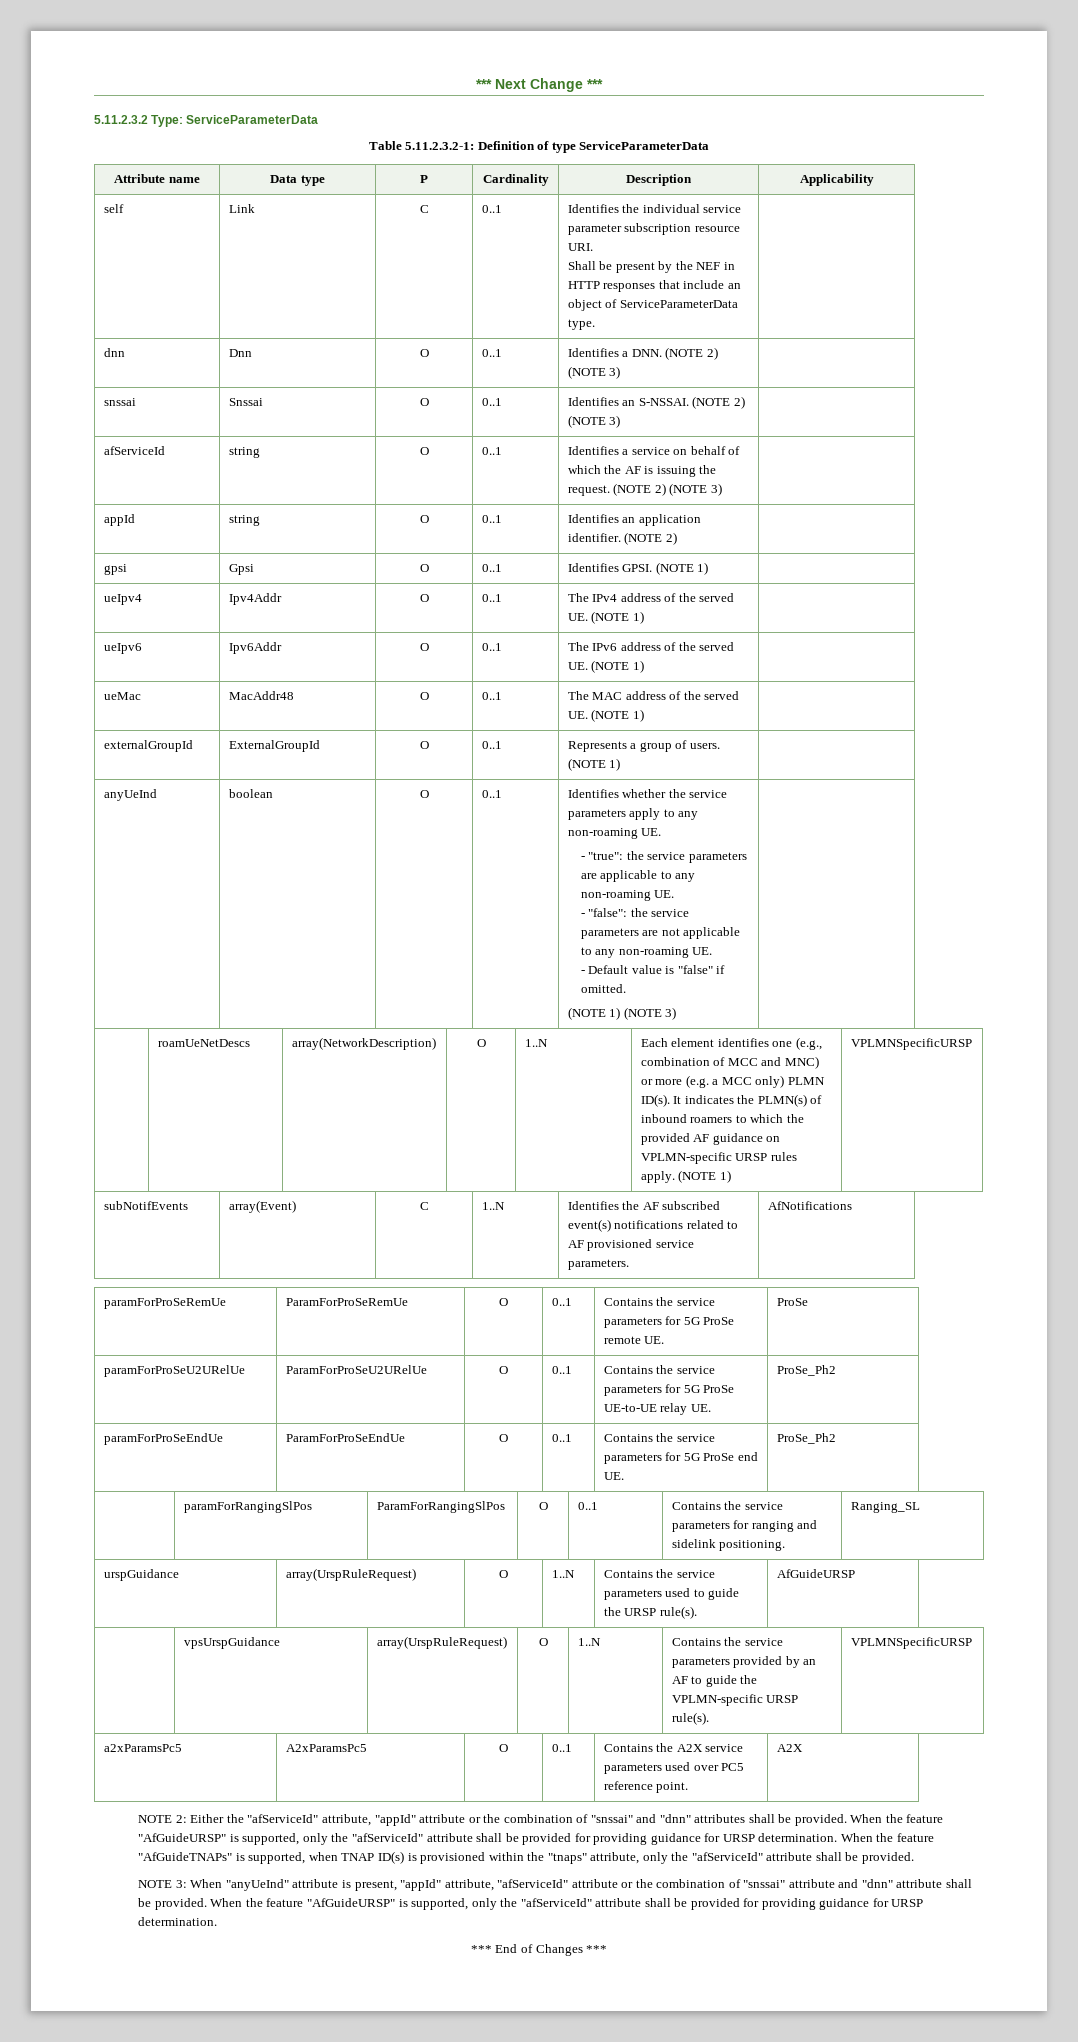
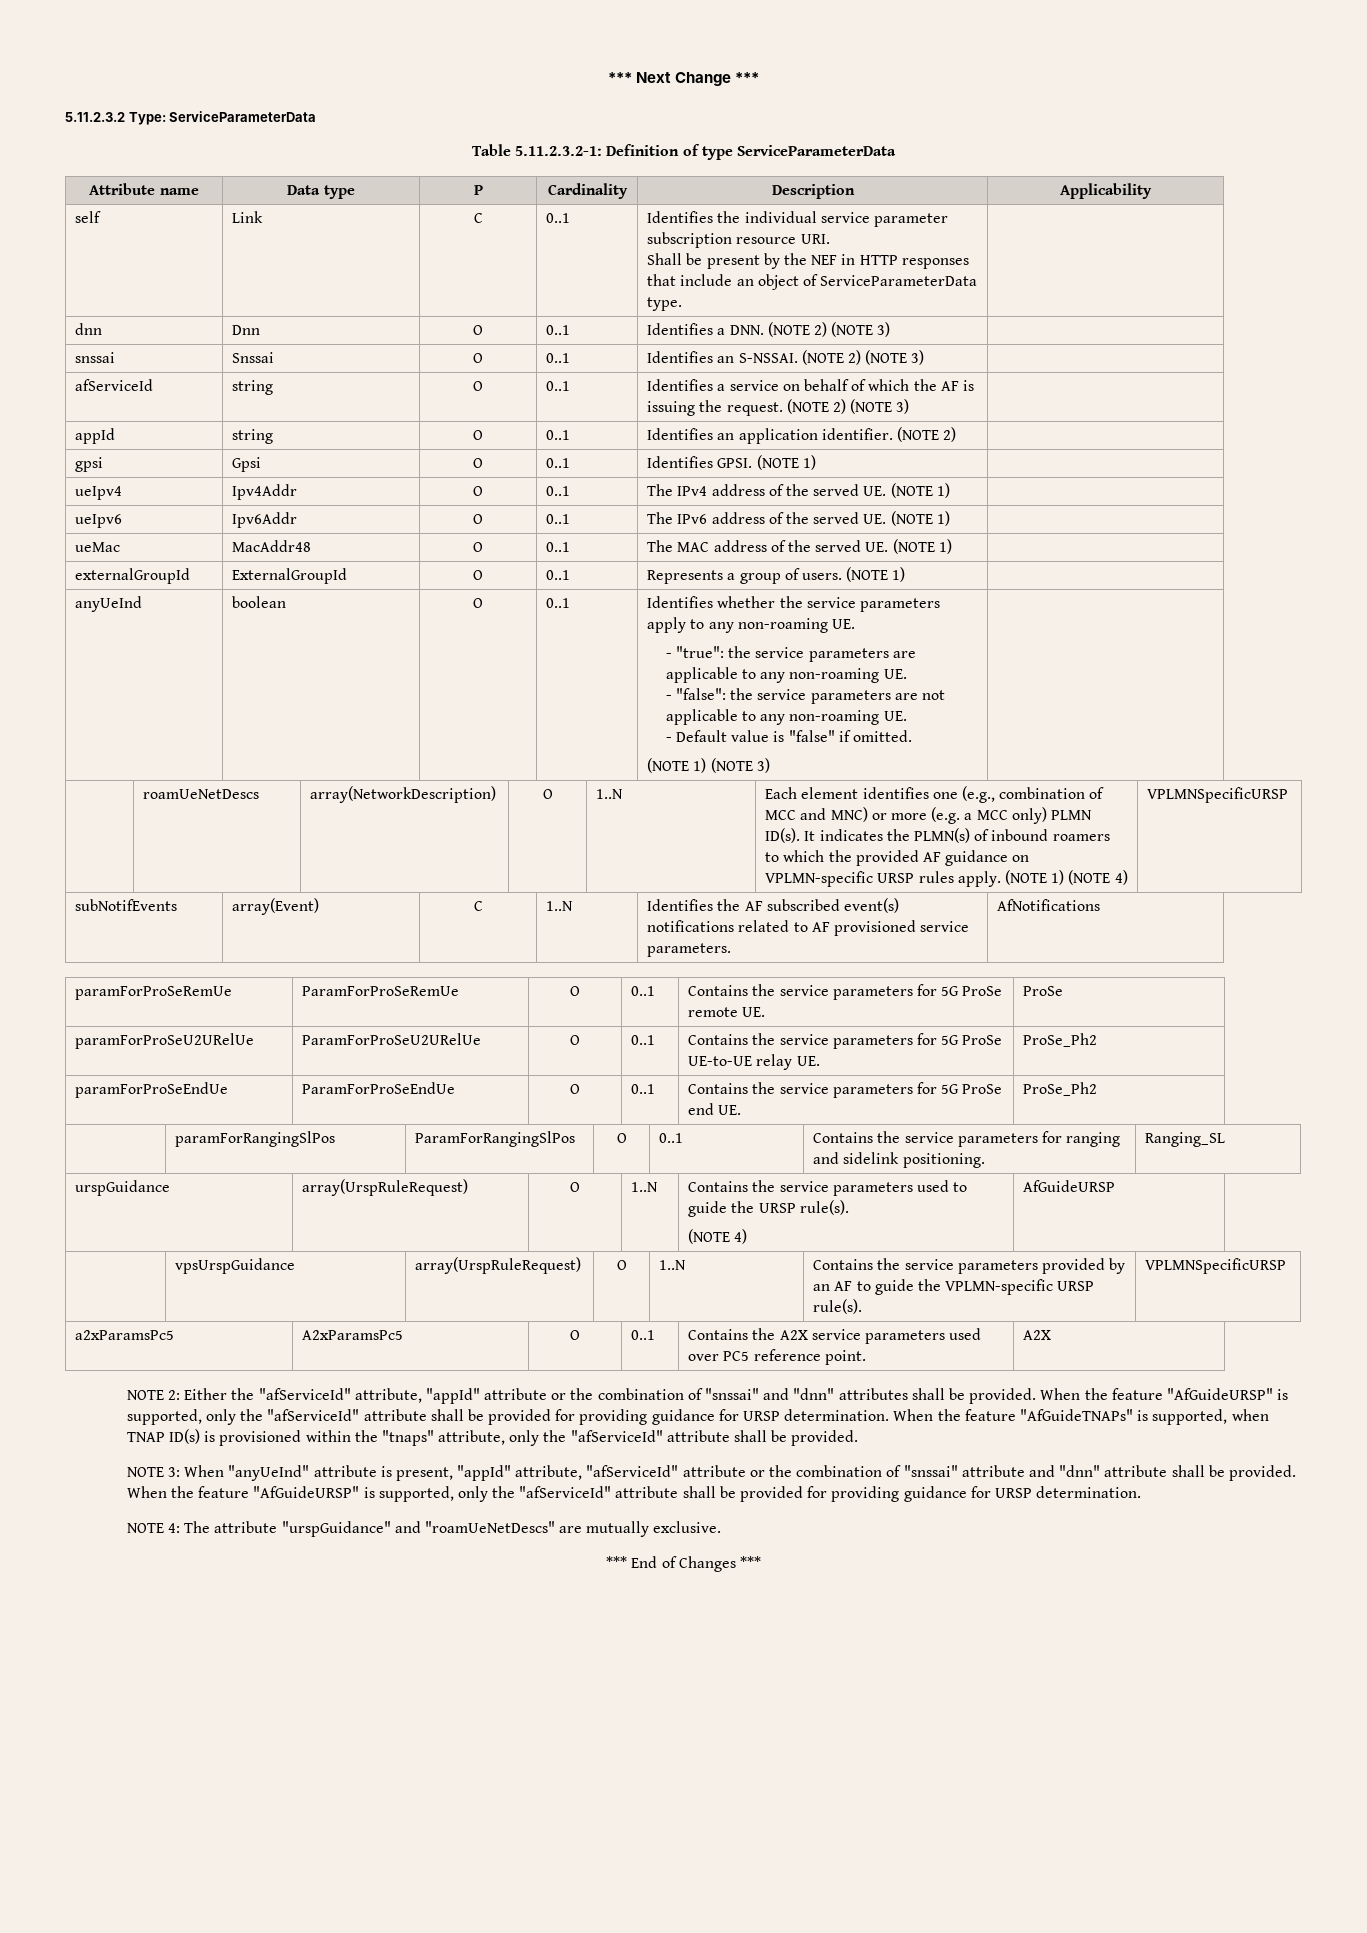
- It indicates the PLMN(s) of inbound roamers to which the provided AF guidance on VPLMN-specific URSP rules apply. (NOTE 1)
+ It indicates the PLMN(s) of inbound roamers to which the provided AF guidance on VPLMN-specific URSP rules apply. (NOTE 1) (NOTE 4)
- urspGuidance | array(UrspRuleRequest) | O | 1..N | Contains the service parameters used to guide the URSP rule(s). | AfGuideURSP
+ urspGuidance | array(UrspRuleRequest) | O | 1..N | Contains the service parameters used to guide the URSP rule(s).
+ (NOTE 4) | AfGuideURSP
+ NOTE 4: The attribute "urspGuidance" and "roamUeNetDescs" are mutually exclusive.

